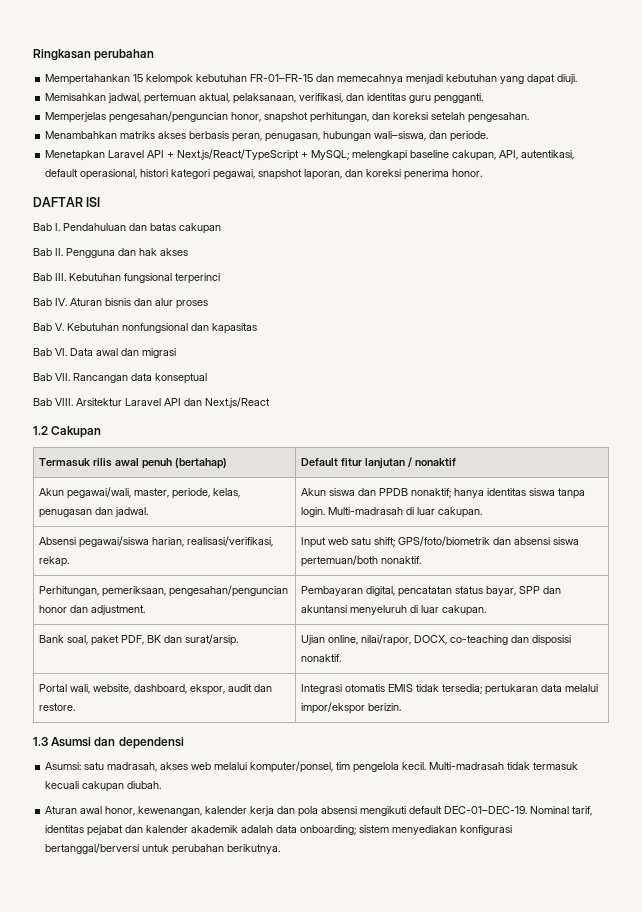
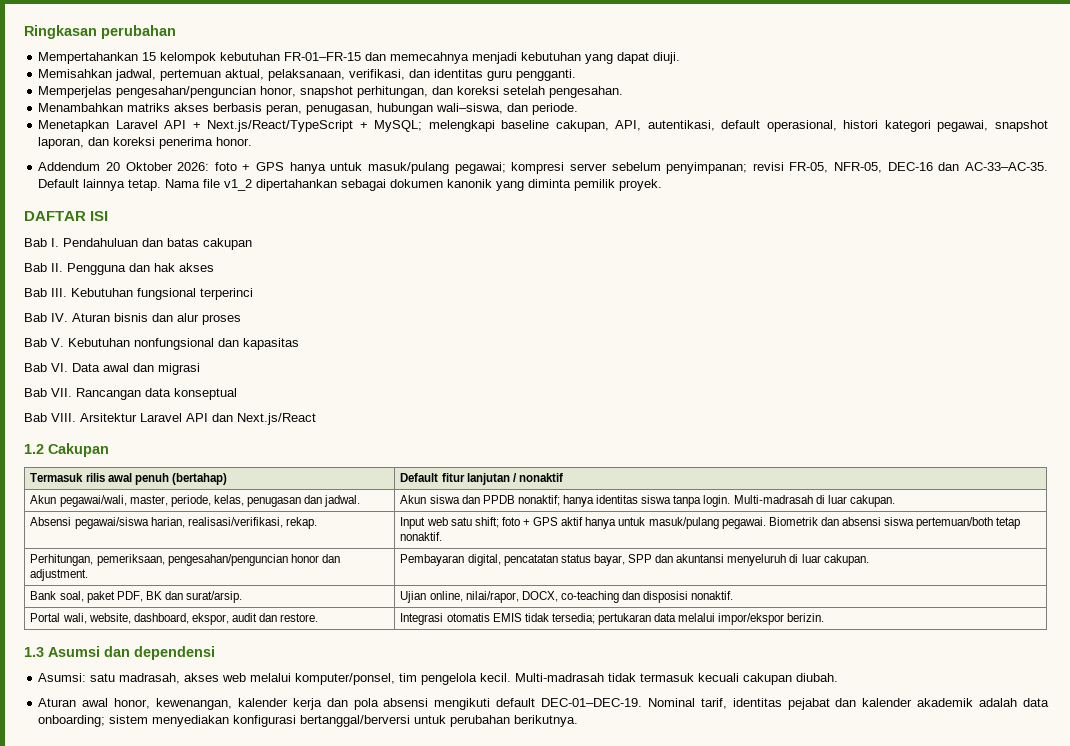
+ Addendum 20 Oktober 2026: foto + GPS hanya untuk masuk/pulang pegawai; kompresi server sebelum penyimpanan; revisi FR-05, NFR-05, DEC-16 dan AC-33–AC-35. Default lainnya tetap. Nama file v1_2 dipertahankan sebagai dokumen kanonik yang diminta pemilik proyek.
- Absensi pegawai/siswa harian, realisasi/verifikasi, rekap. | Input web satu shift; GPS/foto/biometrik dan absensi siswa pertemuan/both nonaktif.
+ Absensi pegawai/siswa harian, realisasi/verifikasi, rekap. | Input web satu shift; foto + GPS aktif hanya untuk masuk/pulang pegawai. Biometrik dan absensi siswa pertemuan/both tetap nonaktif.

